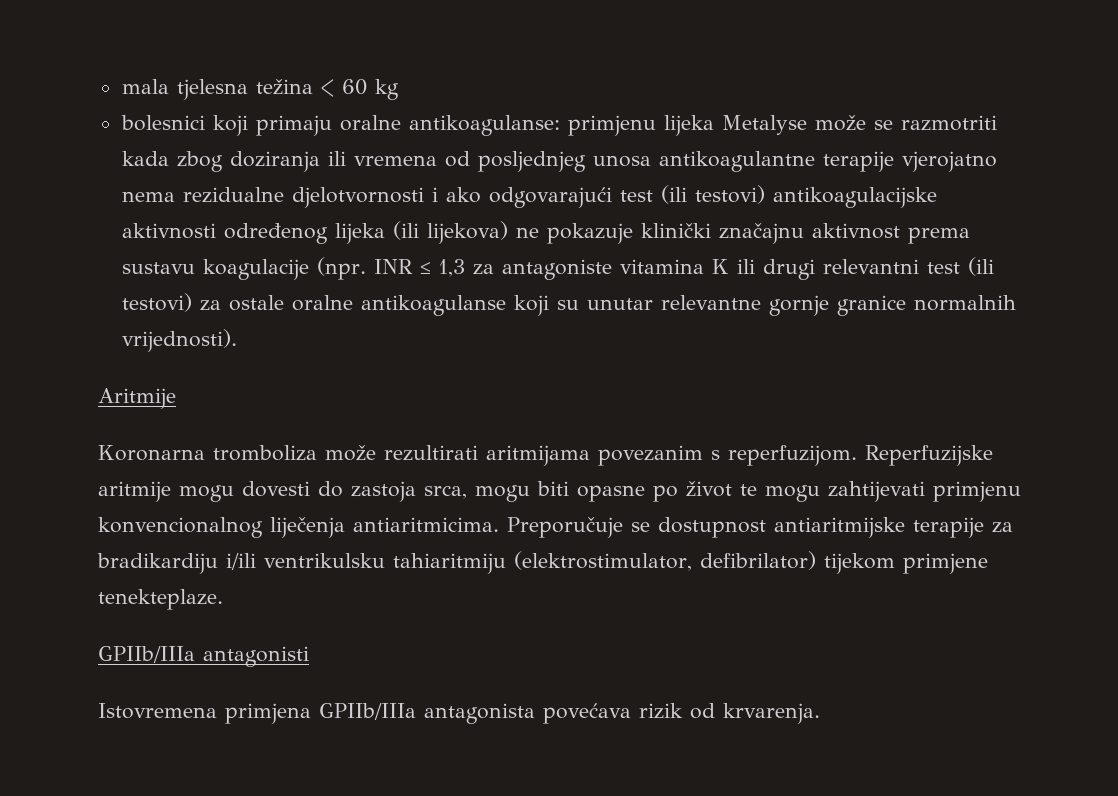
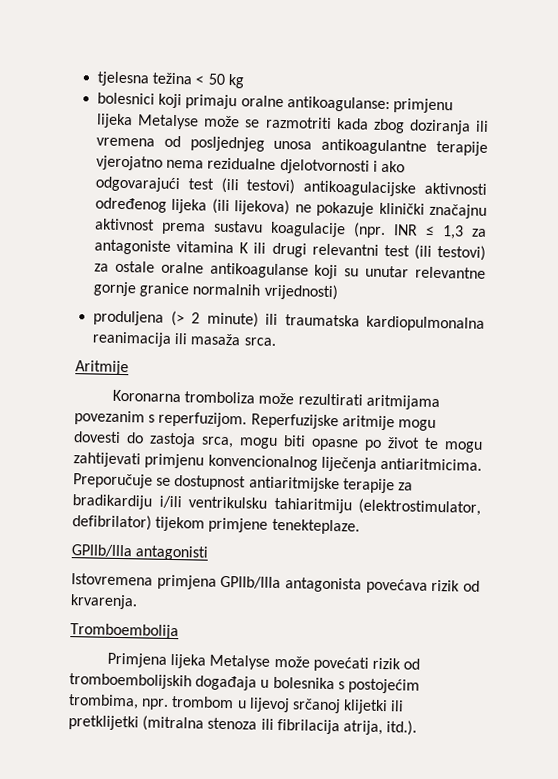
- mala tjelesna težina < 60 kg
+ tjelesna težina < 50 kg
- INR ≤ 1,3 za antagoniste vitamina K ili drugi relevantni test (ili testovi) za ostale oralne antikoagulanse koji su unutar relevantne gornje granice normalnih vrijednosti).
+ INR ≤ 1,3 za antagoniste vitamina K ili drugi relevantni test (ili testovi) za ostale oralne antikoagulanse koji su unutar relevantne gornje granice normalnih vrijednosti)
+ produljena (> 2 minute) ili traumatska kardiopulmonalna reanimacija ili masaža srca.
+ Tromboembolija
+ Primjena lijeka Metalyse može povećati rizik od tromboembolijskih događaja u bolesnika s postojećim trombima, npr. trombom u lijevoj srčanoj klijetki ili pretklijetki (mitralna stenoza ili fibrilacija atrija, itd.).

